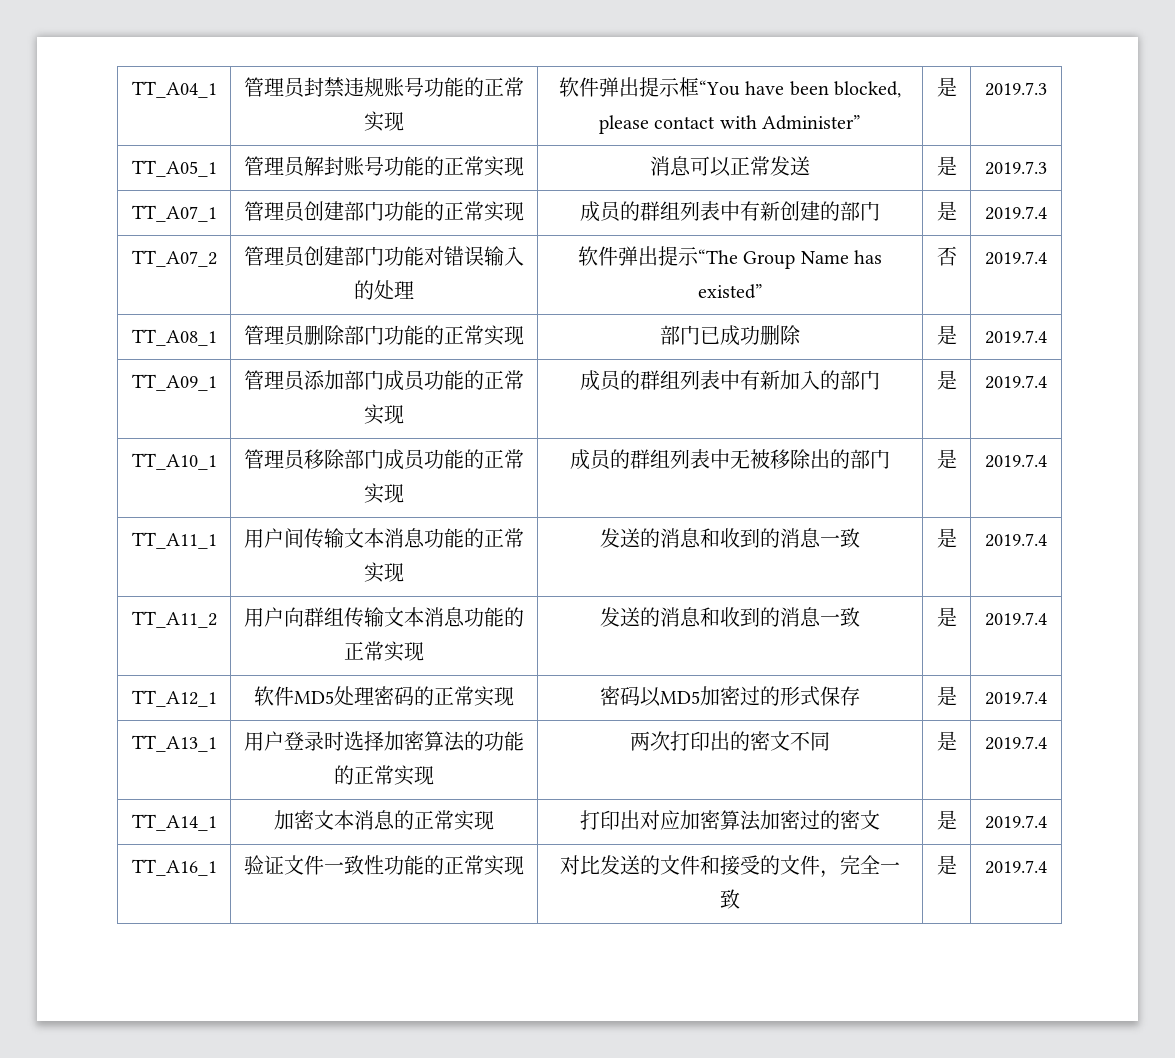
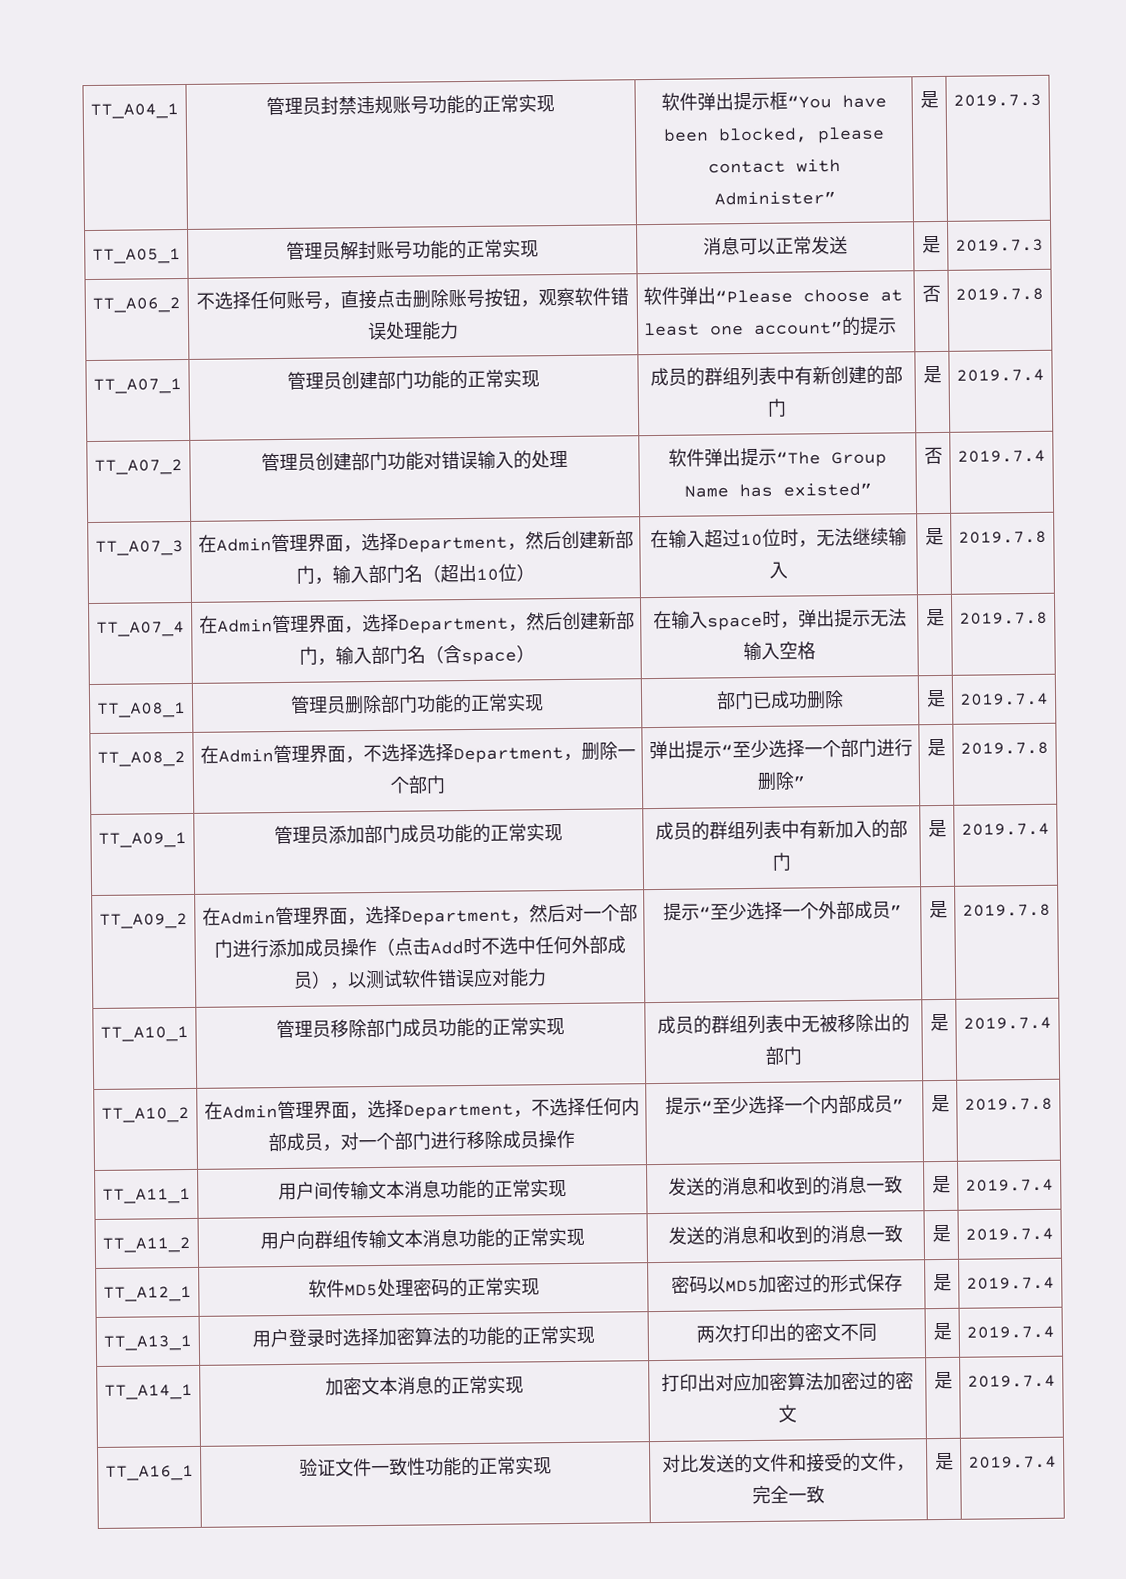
+ TT_A06_2 | 不选择任何账号，直接点击删除账号按钮，观察软件错误处理能力 | 软件弹出“Please choose at least one account”的提示 | 否 | 2019.7.8
+ TT_A07_3 | 在Admin管理界面，选择Department，然后创建新部门，输入部门名（超出10位） | 在输入超过10位时，无法继续输入 | 是 | 2019.7.8
+ TT_A07_4 | 在Admin管理界面，选择Department，然后创建新部门，输入部门名（含space） | 在输入space时，弹出提示无法输入空格 | 是 | 2019.7.8
+ TT_A08_2 | 在Admin管理界面，不选择选择Department，删除一个部门 | 弹出提示“至少选择一个部门进行删除” | 是 | 2019.7.8
+ TT_A09_2 | 在Admin管理界面，选择Department，然后对一个部门进行添加成员操作（点击Add时不选中任何外部成员），以测试软件错误应对能力 | 提示“至少选择一个外部成员” | 是 | 2019.7.8
+ TT_A10_2 | 在Admin管理界面，选择Department，不选择任何内部成员，对一个部门进行移除成员操作 | 提示“至少选择一个内部成员” | 是 | 2019.7.8

